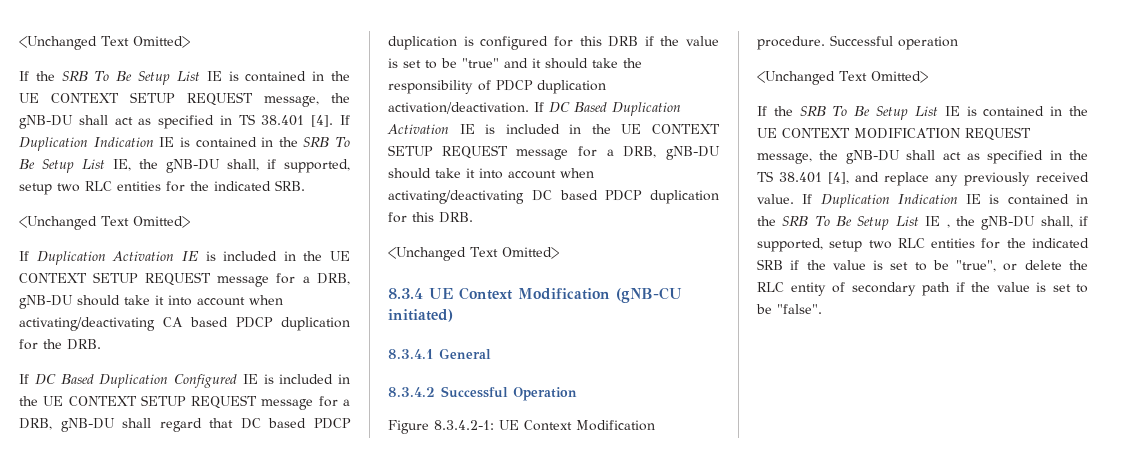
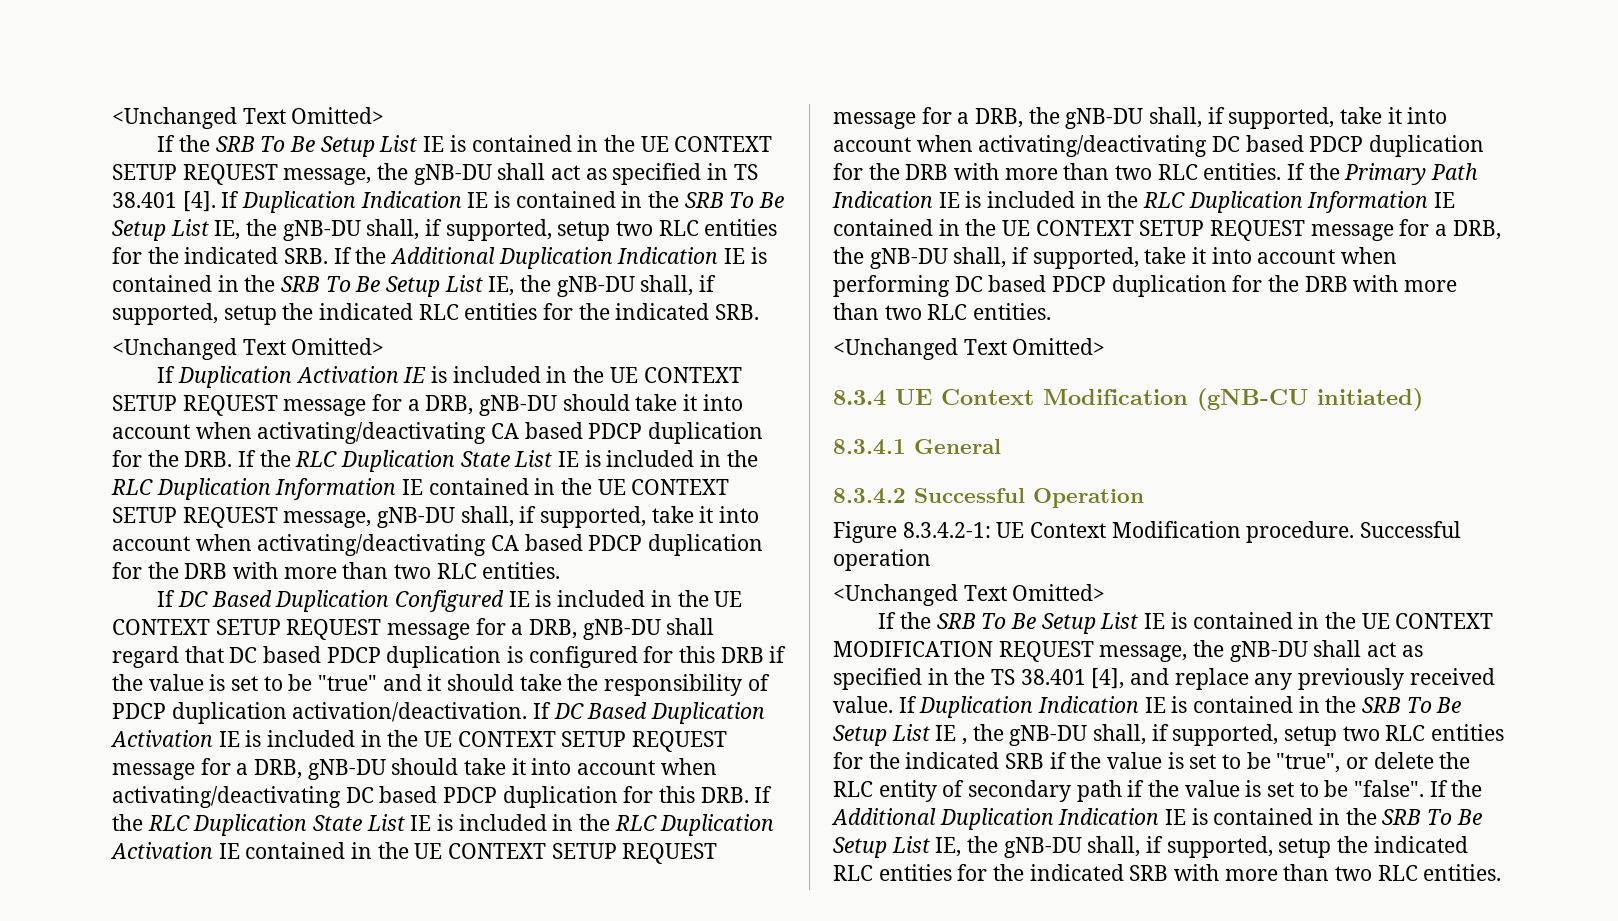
- If Duplication Indication IE is contained in the SRB To Be Setup List IE, the gNB-DU shall, if supported, setup two RLC entities for the indicated SRB.
+ If Duplication Indication IE is contained in the SRB To Be Setup List IE, the gNB-DU shall, if supported, setup two RLC entities for the indicated SRB. If the Additional Duplication Indication IE is contained in the SRB To Be Setup List IE, the gNB-DU shall, if supported, setup the indicated RLC entities for the indicated SRB.
- If Duplication Activation IE is included in the UE CONTEXT SETUP REQUEST message for a DRB, gNB-DU should take it into account when activating/deactivating CA based PDCP duplication for the DRB.
+ If Duplication Activation IE is included in the UE CONTEXT SETUP REQUEST message for a DRB, gNB-DU should take it into account when activating/deactivating CA based PDCP duplication for the DRB. If the RLC Duplication State List IE is included in the RLC Duplication Information IE contained in the UE CONTEXT SETUP REQUEST message, gNB-DU shall, if supported, take it into account when activating/deactivating CA based PDCP duplication for the DRB with more than two RLC entities.
- If DC Based Duplication Activation IE is included in the UE CONTEXT SETUP REQUEST message for a DRB, gNB-DU should take it into account when activating/deactivating DC based PDCP duplication for this DRB.
+ If DC Based Duplication Activation IE is included in the UE CONTEXT SETUP REQUEST message for a DRB, gNB-DU should take it into account when activating/deactivating DC based PDCP duplication for this DRB. If the RLC Duplication State List IE is included in the RLC Duplication Activation IE contained in the UE CONTEXT SETUP REQUEST message for a DRB, the gNB-DU shall, if supported, take it into account when activating/deactivating DC based PDCP duplication for the DRB with more than two RLC entities. If the Primary Path Indication IE is included in the RLC Duplication Information IE contained in the UE CONTEXT SETUP REQUEST message for a DRB, the gNB-DU shall, if supported, take it into account when performing DC based PDCP duplication for the DRB with more than two RLC entities.
+ If the Additional Duplication Indication IE is contained in the SRB To Be Setup List IE, the gNB-DU shall, if supported, setup the indicated RLC entities for the indicated SRB with more than two RLC entities.

